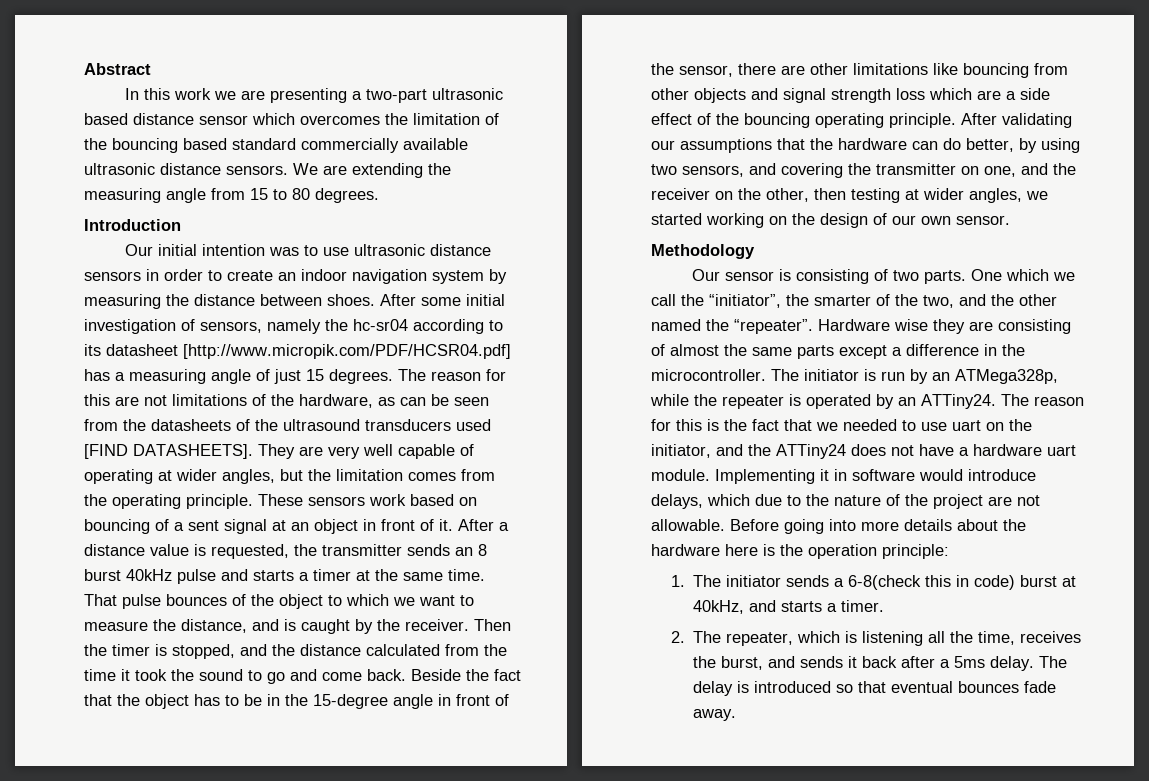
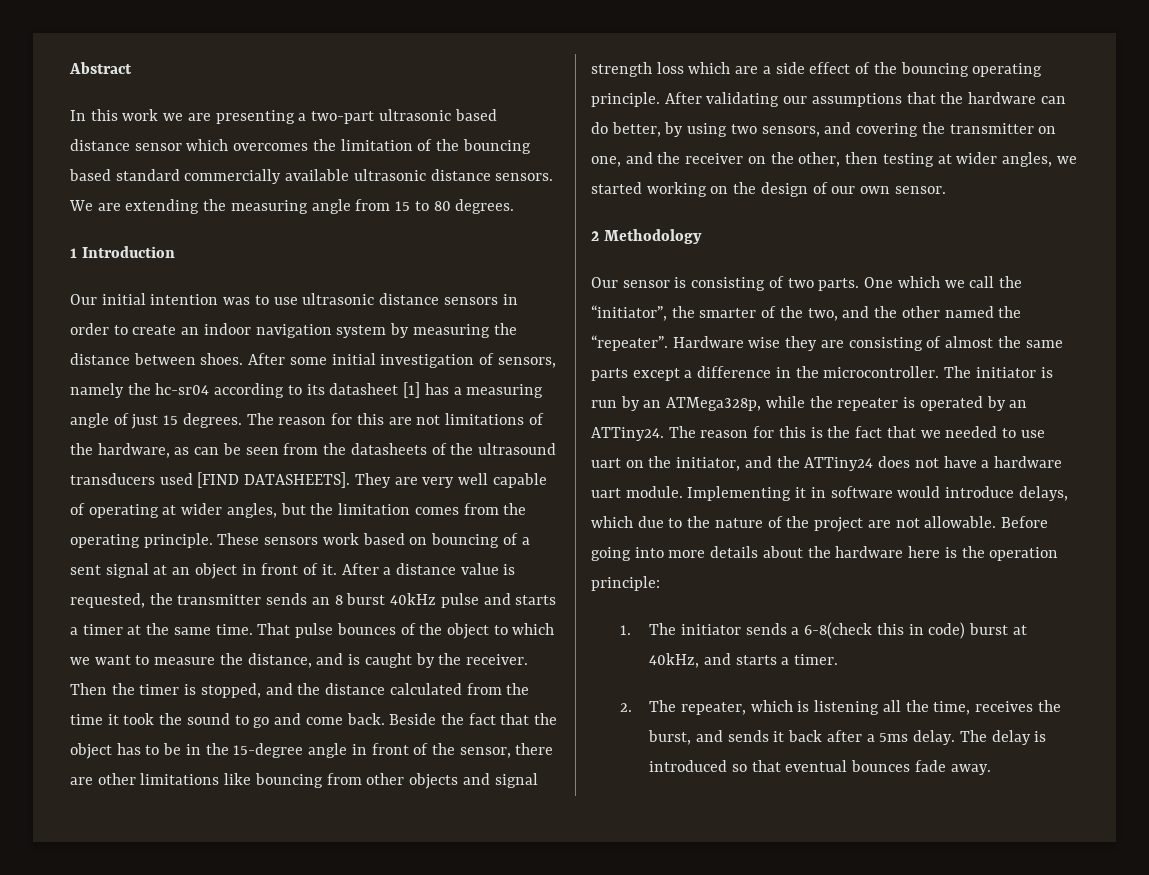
- Introduction
+ 1 Introduction
- After some initial investigation of sensors, namely the hc-sr04 according to its datasheet [http://www.micropik.com/PDF/HCSR04.pdf] has a measuring angle of just 15 degrees.
+ After some initial investigation of sensors, namely the hc-sr04 according to its datasheet [1] has a measuring angle of just 15 degrees.
- Methodology
+ 2 Methodology

